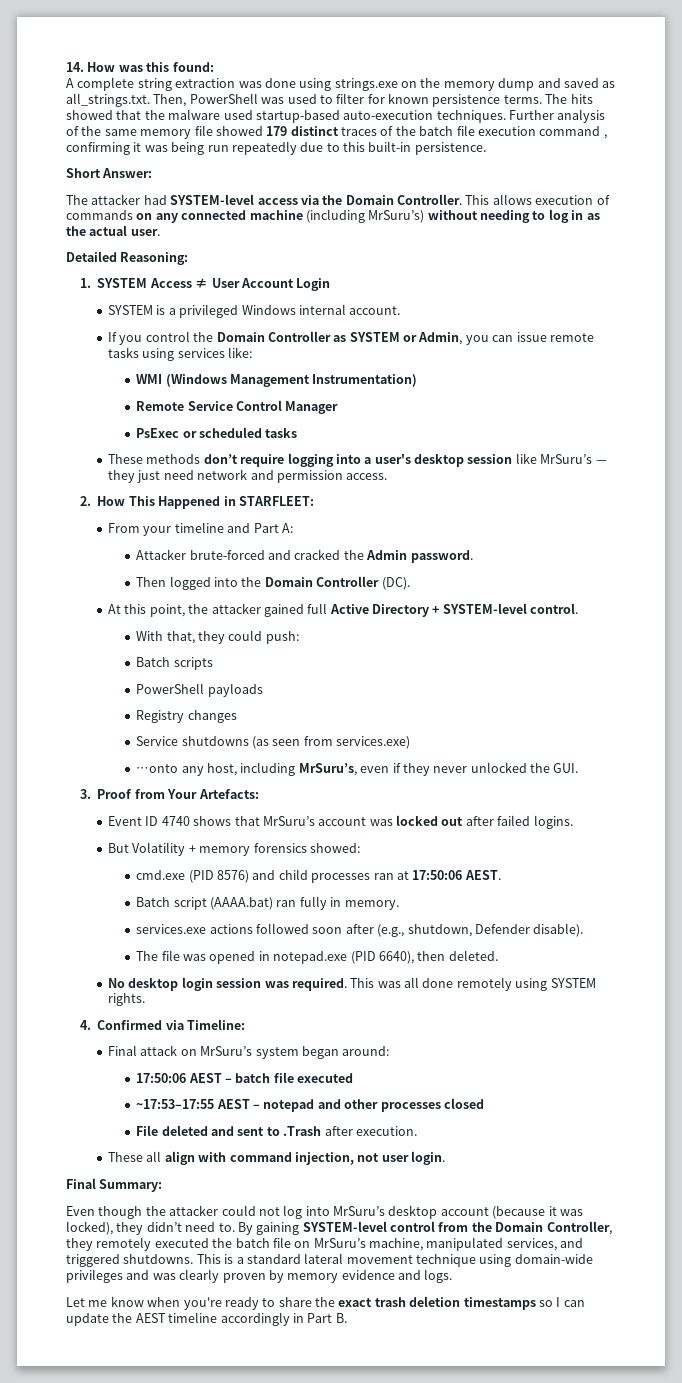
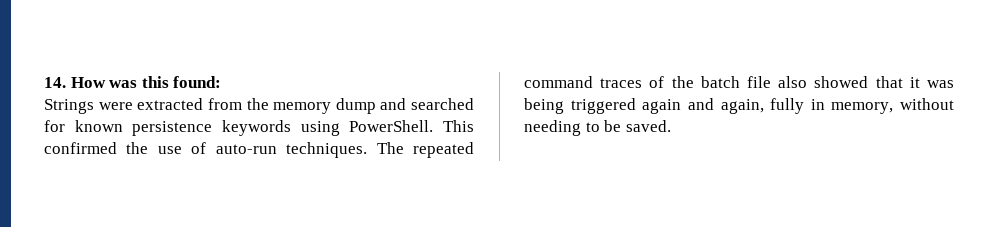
- A complete string extraction was done using strings.exe on the memory dump and saved as all_strings.txt. Then, PowerShell was used to filter for known persistence terms. The hits showed that the malware used startup-based auto-execution techniques. Further analysis of the same memory file showed 179 distinct traces of the batch file execution command , confirming it was being run repeatedly due to this built-in persistence.
- Short Answer:
- The attacker had SYSTEM-level access via the Domain Controller. This allows execution of commands on any connected machine (including MrSuru’s) without needing to log in as the actual user.
- Detailed Reasoning:
- 1. SYSTEM Access ≠ User Account Login
- SYSTEM is a privileged Windows internal account.
- If you control the Domain Controller as SYSTEM or Admin, you can issue remote tasks using services like:
- WMI (Windows Management Instrumentation)
- Remote Service Control Manager
- PsExec or scheduled tasks
- These methods don’t require logging into a user's desktop session like MrSuru’s — they just need network and permission access.
- 2. How This Happened in STARFLEET:
- From your timeline and Part A:
- Attacker brute-forced and cracked the Admin password.
- Then logged into the Domain Controller (DC).
- At this point, the attacker gained full Active Directory + SYSTEM-level control.
- With that, they could push:
- Batch scripts
- PowerShell payloads
- Registry changes
- Service shutdowns (as seen from services.exe)
- …onto any host, including MrSuru’s, even if they never unlocked the GUI.
- 3. Proof from Your Artefacts:
- Event ID 4740 shows that MrSuru’s account was locked out after failed logins.
- But Volatility + memory forensics showed:
- cmd.exe (PID 8576) and child processes ran at 17:50:06 AEST.
- Batch script (AAAA.bat) ran fully in memory.
- services.exe actions followed soon after (e.g., shutdown, Defender disable).
- The file was opened in notepad.exe (PID 6640), then deleted.
- No desktop login session was required. This was all done remotely using SYSTEM rights.
- 4. Confirmed via Timeline:
- Final attack on MrSuru’s system began around:
- 17:50:06 AEST – batch file executed
- ~17:53–17:55 AEST – notepad and other processes closed
- File deleted and sent to .Trash after execution.
- These all align with command injection, not user login.
- Final Summary:
- Even though the attacker could not log into MrSuru’s desktop account (because it was locked), they didn’t need to. By gaining SYSTEM-level control from the Domain Controller, they remotely executed the batch file on MrSuru’s machine, manipulated services, and triggered shutdowns. This is a standard lateral movement technique using domain-wide privileges and was clearly proven by memory evidence and logs.
- Let me know when you're ready to share the exact trash deletion timestamps so I can update the AEST timeline accordingly in Part B.
+ Strings were extracted from the memory dump and searched for known persistence keywords using PowerShell. This confirmed the use of auto-run techniques. The repeated command traces of the batch file also showed that it was being triggered again and again, fully in memory, without needing to be saved.

